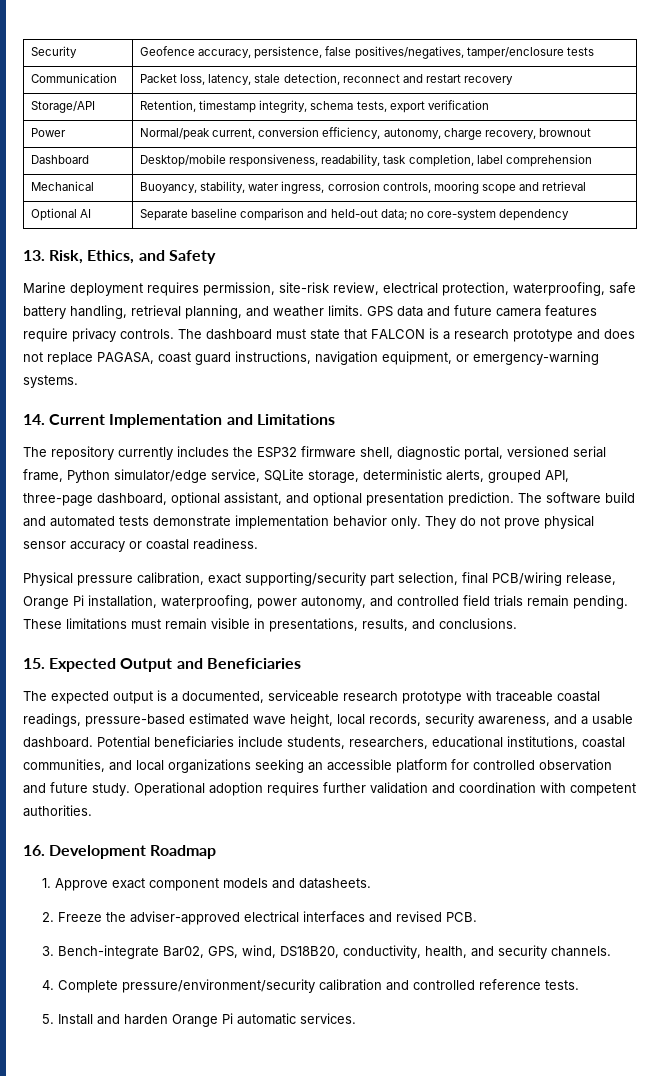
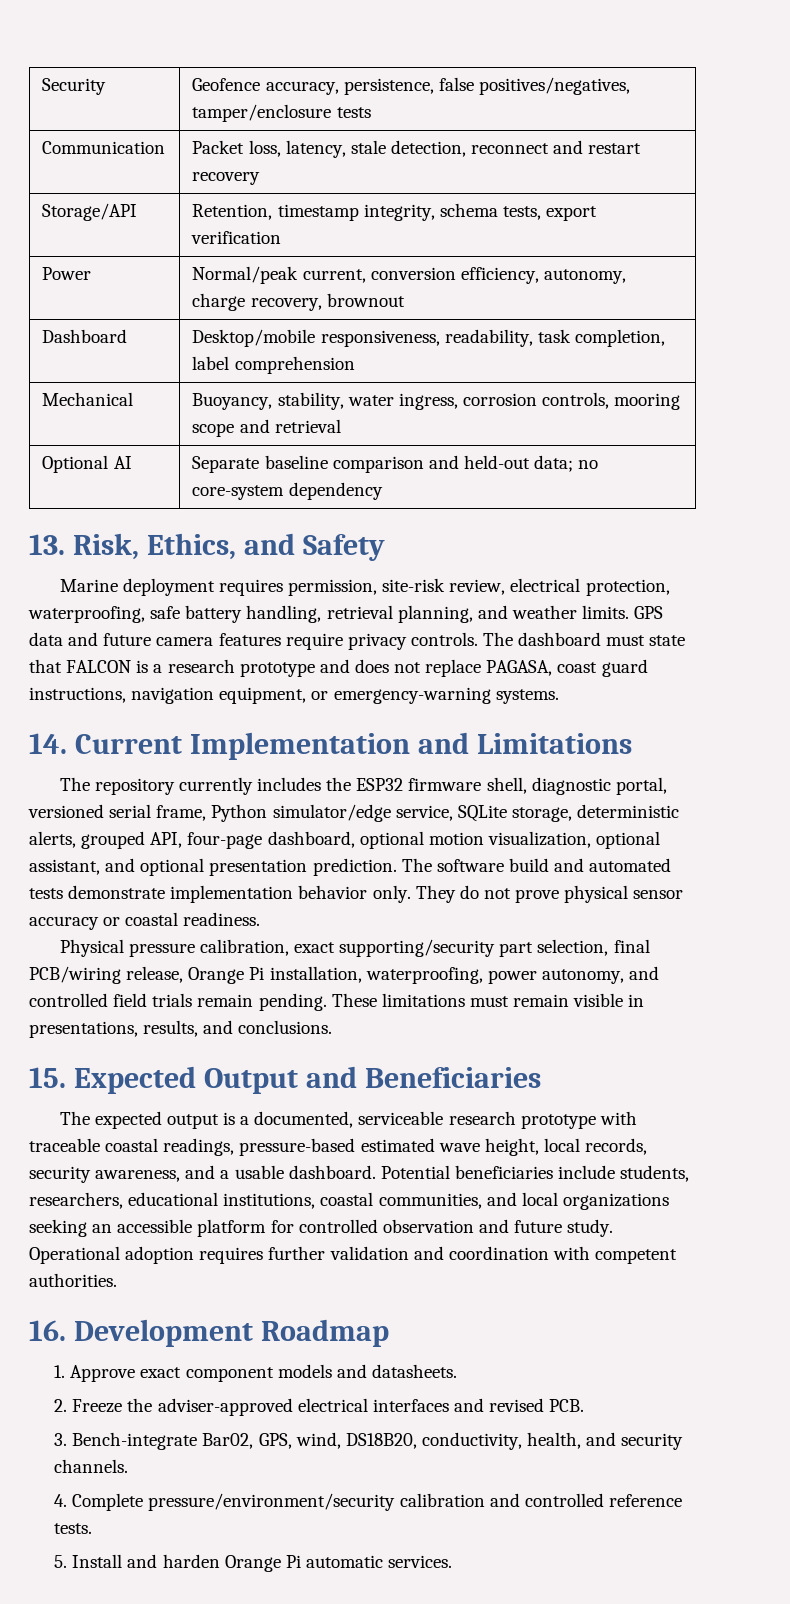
- The repository currently includes the ESP32 firmware shell, diagnostic portal, versioned serial frame, Python simulator/edge service, SQLite storage, deterministic alerts, grouped API, three-page dashboard, optional assistant, and optional presentation prediction.
+ The repository currently includes the ESP32 firmware shell, diagnostic portal, versioned serial frame, Python simulator/edge service, SQLite storage, deterministic alerts, grouped API, four-page dashboard, optional motion visualization, optional assistant, and optional presentation prediction.

